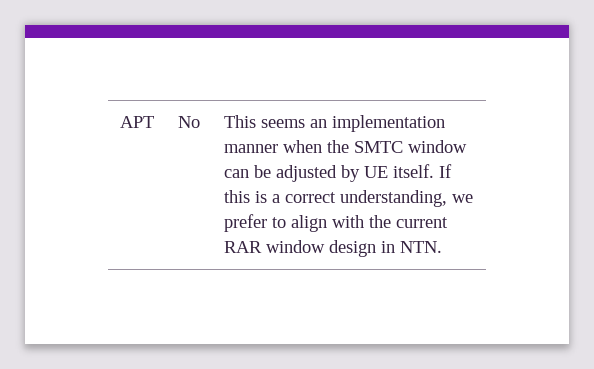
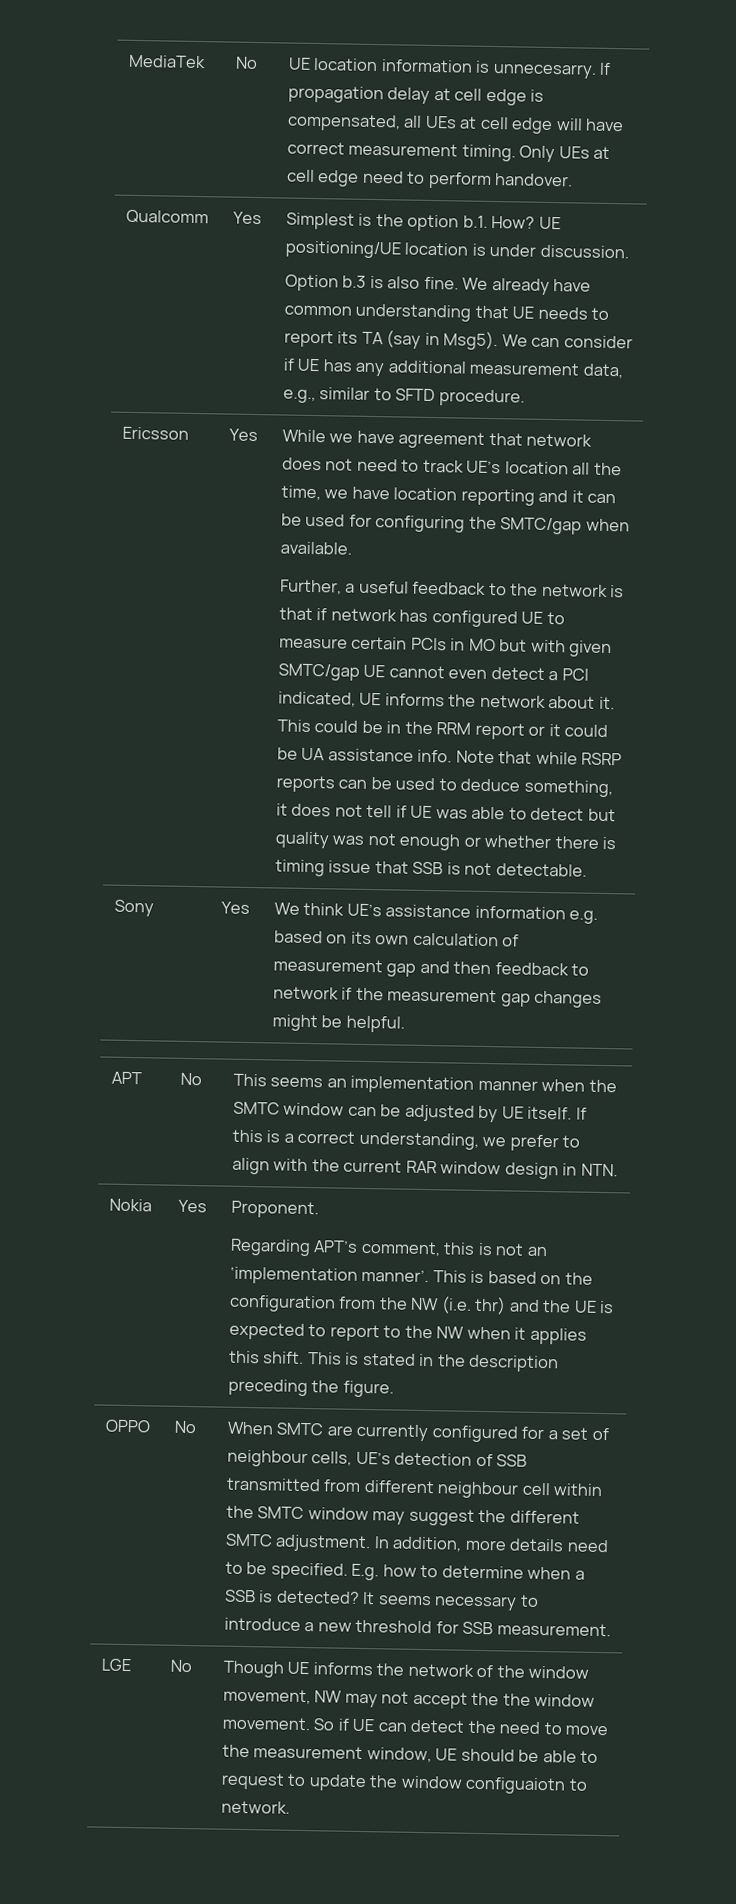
+ MediaTek | No | UE location information is unnecesarry. If propagation delay at cell edge is compensated, all UEs at cell edge will have correct measurement timing. Only UEs at cell edge need to perform handover.
+ Qualcomm | Yes | Simplest is the option b.1. How? UE positioning/UE location is under discussion.
+ Option b.3 is also fine. We already have common understanding that UE needs to report its TA (say in Msg5). We can consider if UE has any additional measurement data, e.g., similar to SFTD procedure.
+ Ericsson | Yes | While we have agreement that network does not need to track UE’s location all the time, we have location reporting and it can be used for configuring the SMTC/gap when available.
+ Further, a useful feedback to the network is that if network has configured UE to measure certain PCIs in MO but with given SMTC/gap UE cannot even detect a PCI indicated, UE informs the network about it. This could be in the RRM report or it could be UA assistance info. Note that while RSRP reports can be used to deduce something, it does not tell if UE was able to detect but quality was not enough or whether there is timing issue that SSB is not detectable.
+ Sony | Yes | We think UE’s assistance information e.g. based on its own calculation of measurement gap and then feedback to network if the measurement gap changes might be helpful.
+ Nokia | Yes | Proponent.
+ Regarding APT’s comment, this is not an ‘implementation manner’. This is based on the configuration from the NW (i.e. thr) and the UE is expected to report to the NW when it applies this shift. This is stated in the description preceding the figure.
+ OPPO | No | When SMTC are currently configured for a set of neighbour cells, UE’s detection of SSB transmitted from different neighbour cell within the SMTC window may suggest the different SMTC adjustment. In addition, more details need to be specified. E.g. how to determine when a SSB is detected? It seems necessary to introduce a new threshold for SSB measurement.
+ LGE | No | Though UE informs the network of the window movement, NW may not accept the the window movement. So if UE can detect the need to move the measurement window, UE should be able to request to update the window configuaiotn to network.

